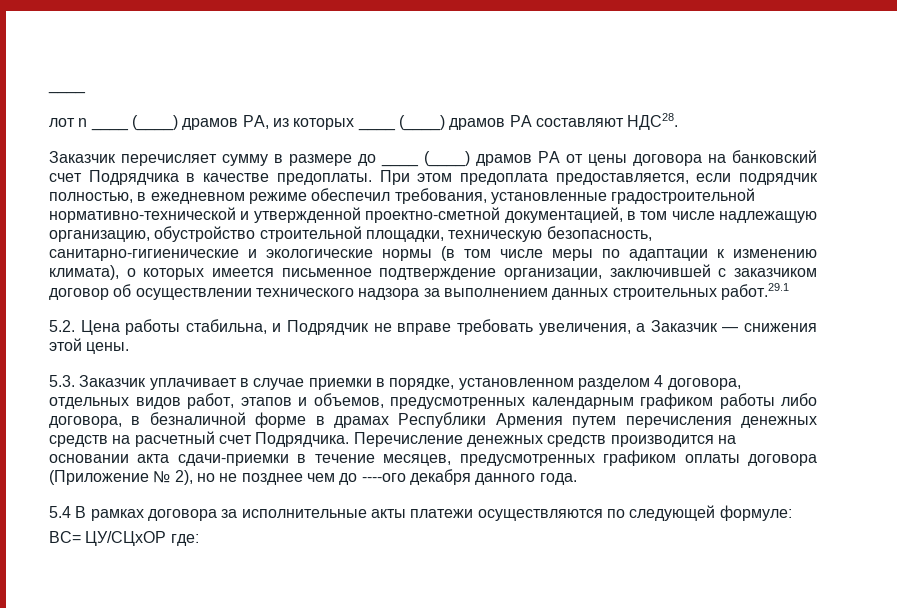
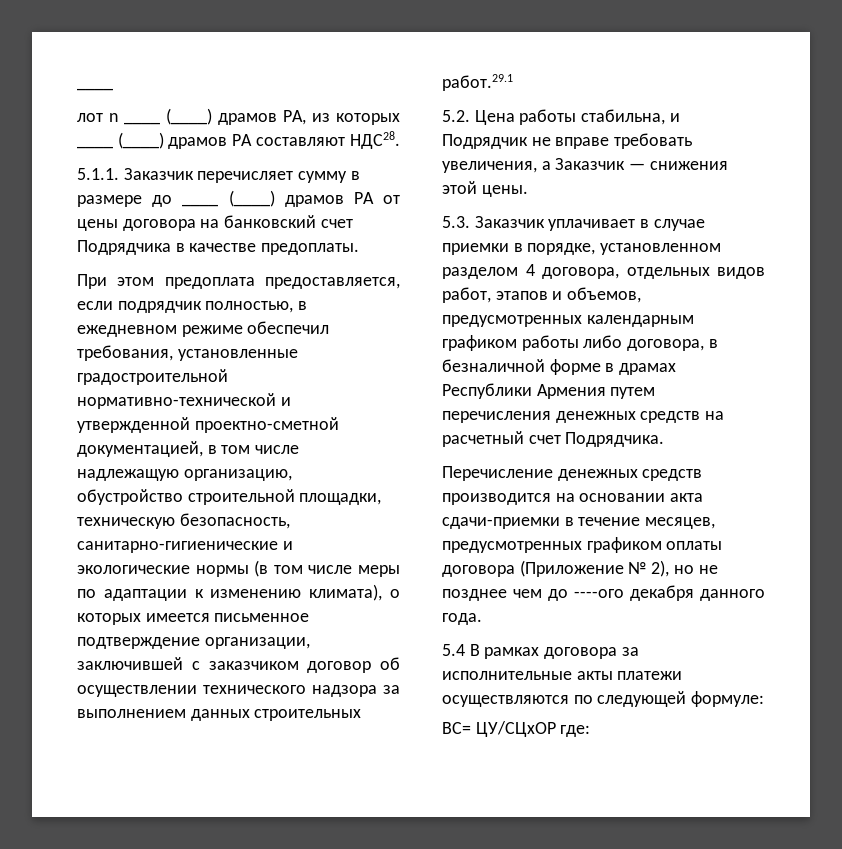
- Заказчик перечисляет сумму в размере до ____ (____) драмов РА от цены договора на банковский счет Подрядчика в качестве предоплаты. При этом предоплата предоставляется, если подрядчик полностью, в ежедневном режиме обеспечил требования, установленные градостроительной нормативно-технической и утвержденной проектно-сметной документацией, в том числе надлежащую организацию, обустройство строительной площадки, техническую безопасность, санитарно-гигиенические и экологические нормы (в том числе меры по адаптации к изменению климата), о которых имеется письменное подтверждение организации, заключившей с заказчиком договор об осуществлении технического надзора за выполнением данных строительных работ.29.1
+ 5.1.1. Заказчик перечисляет сумму в размере до ____ (____) драмов РА от цены договора на банковский счет Подрядчика в качестве предоплаты.
+ При этом предоплата предоставляется, если подрядчик полностью, в ежедневном режиме обеспечил требования, установленные градостроительной нормативно-технической и утвержденной проектно-сметной документацией, в том числе надлежащую организацию, обустройство строительной площадки, техническую безопасность, санитарно-гигиенические и экологические нормы (в том числе меры по адаптации к изменению климата), о которых имеется письменное подтверждение организации, заключившей с заказчиком договор об осуществлении технического надзора за выполнением данных строительных работ.29.1
- 5.3. Заказчик уплачивает в случае приемки в порядке, установленном разделом 4 договора, отдельных видов работ, этапов и объемов, предусмотренных календарным графиком работы либо договора, в безналичной форме в драмах Республики Армения путем перечисления денежных средств на расчетный счет Подрядчика. Перечисление денежных средств производится на основании акта сдачи-приемки в течение месяцев, предусмотренных графиком оплаты договора (Приложение № 2), но не позднее чем до ----ого декабря данного года.
+ 5.3. Заказчик уплачивает в случае приемки в порядке, установленном разделом 4 договора, отдельных видов работ, этапов и объемов, предусмотренных календарным графиком работы либо договора, в безналичной форме в драмах Республики Армения путем перечисления денежных средств на расчетный счет Подрядчика.
+ Перечисление денежных средств производится на основании акта сдачи-приемки в течение месяцев, предусмотренных графиком оплаты договора (Приложение № 2), но не позднее чем до ----ого декабря данного года.

